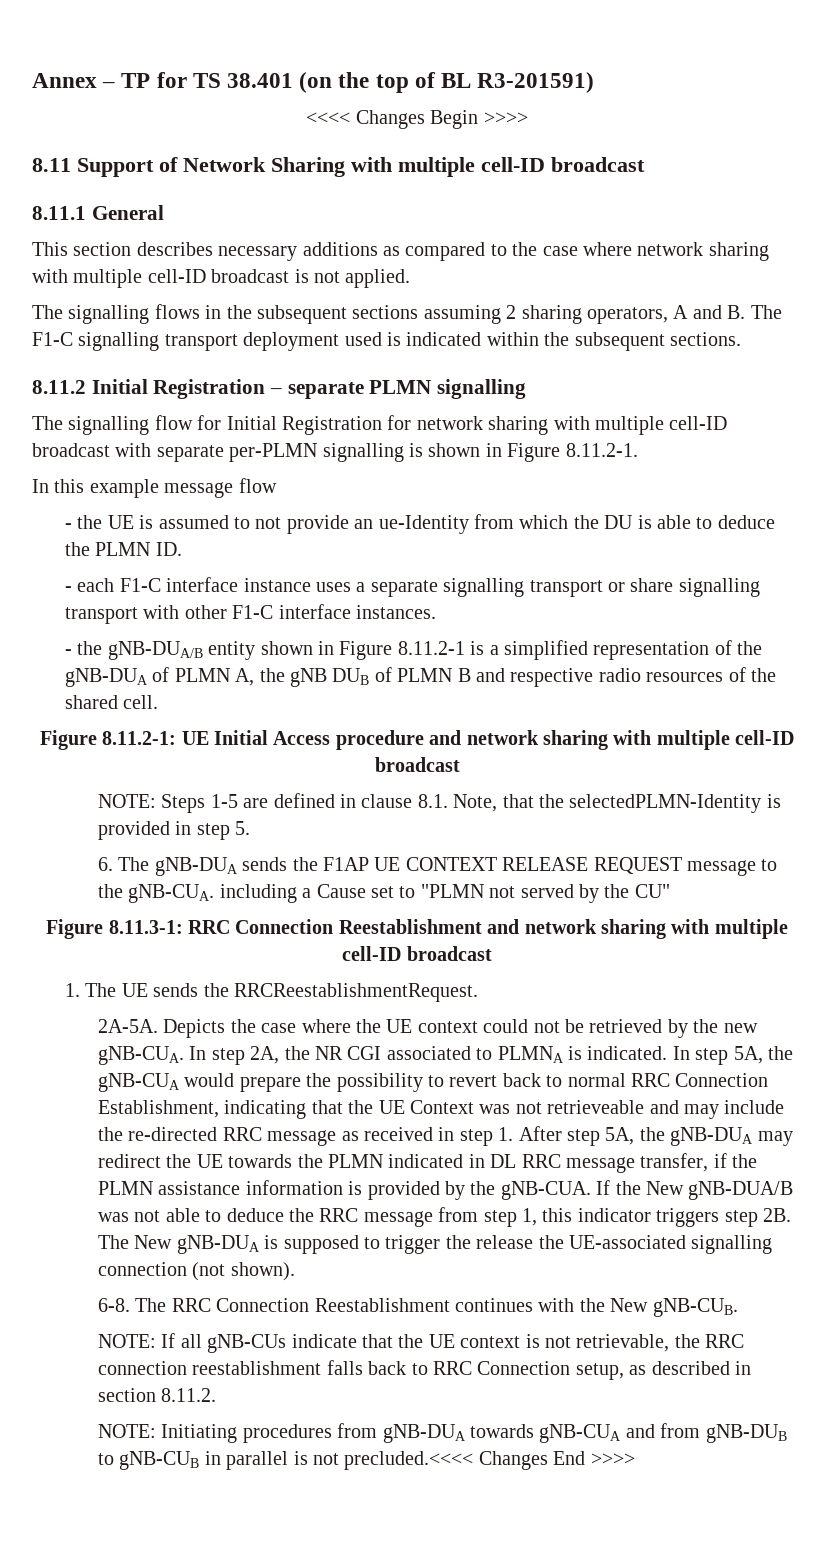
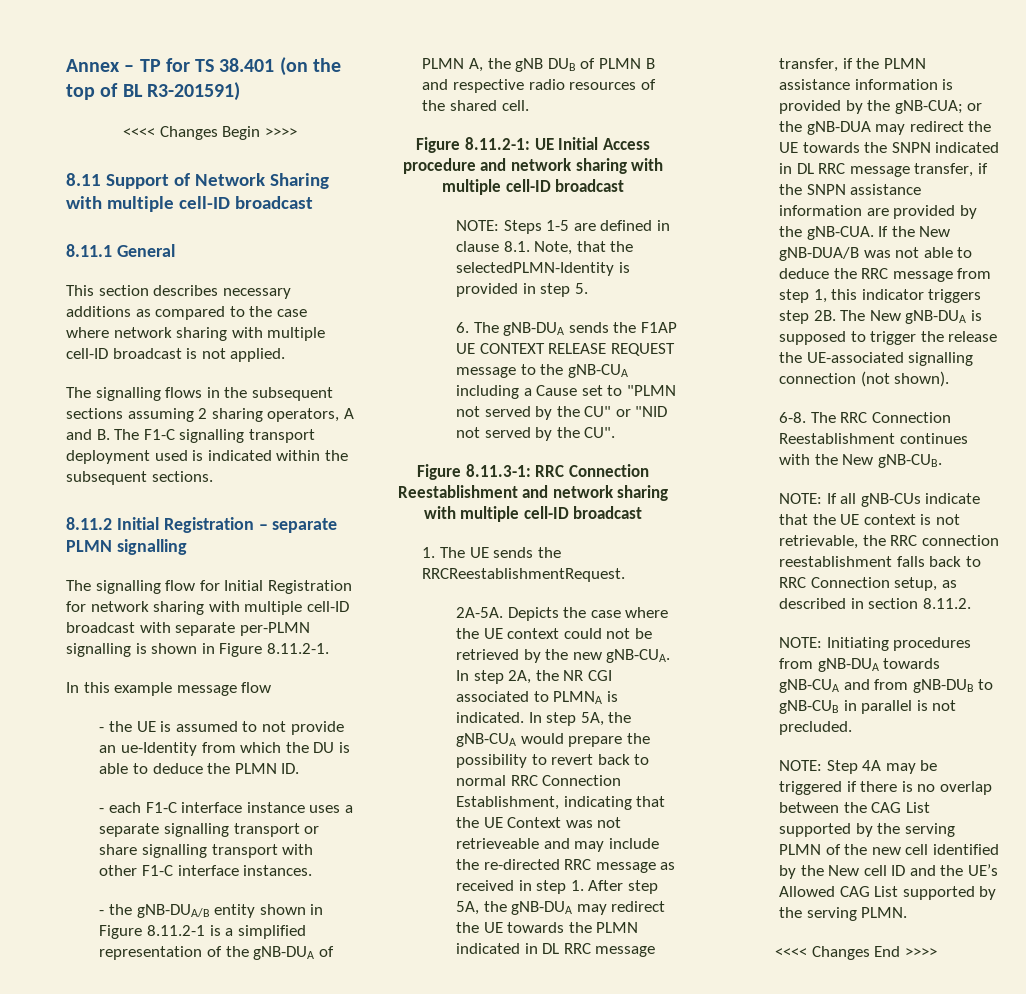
- 6. The gNB-DUA sends the F1AP UE CONTEXT RELEASE REQUEST message to the gNB-CUA. including a Cause set to "PLMN not served by the CU"
+ 6. The gNB-DUA sends the F1AP UE CONTEXT RELEASE REQUEST message to the gNB-CUA including a Cause set to "PLMN not served by the CU" or "NID not served by the CU".
- In step 5A, the gNB-CUA would prepare the possibility to revert back to normal RRC Connection Establishment, indicating that the UE Context was not retrieveable and may include the re-directed RRC message as received in step 1. After step 5A, the gNB-DUA may redirect the UE towards the PLMN indicated in DL RRC message transfer, if the PLMN assistance information is provided by the gNB-CUA.
+ In step 5A, the gNB-CUA would prepare the possibility to revert back to normal RRC Connection Establishment, indicating that the UE Context was not retrieveable and may include the re-directed RRC message as received in step 1. After step 5A, the gNB-DUA may redirect the UE towards the PLMN indicated in DL RRC message transfer, if the PLMN assistance information is provided by the gNB-CUA; or the gNB-DUA may redirect the UE towards the SNPN indicated in DL RRC message transfer, if the SNPN assistance information are provided by the gNB-CUA.
- NOTE: Initiating procedures from gNB-DUA towards gNB-CUA and from gNB-DUB to gNB-CUB in parallel is not precluded.<<<< Changes End >>>>
+ NOTE: Initiating procedures from gNB-DUA towards gNB-CUA and from gNB-DUB to gNB-CUB in parallel is not precluded.
+ NOTE: Step 4A may be triggered if there is no overlap between the CAG List supported by the serving PLMN of the new cell identified by the New cell ID and the UE’s Allowed CAG List supported by the serving PLMN.
+ <<<< Changes End >>>>

